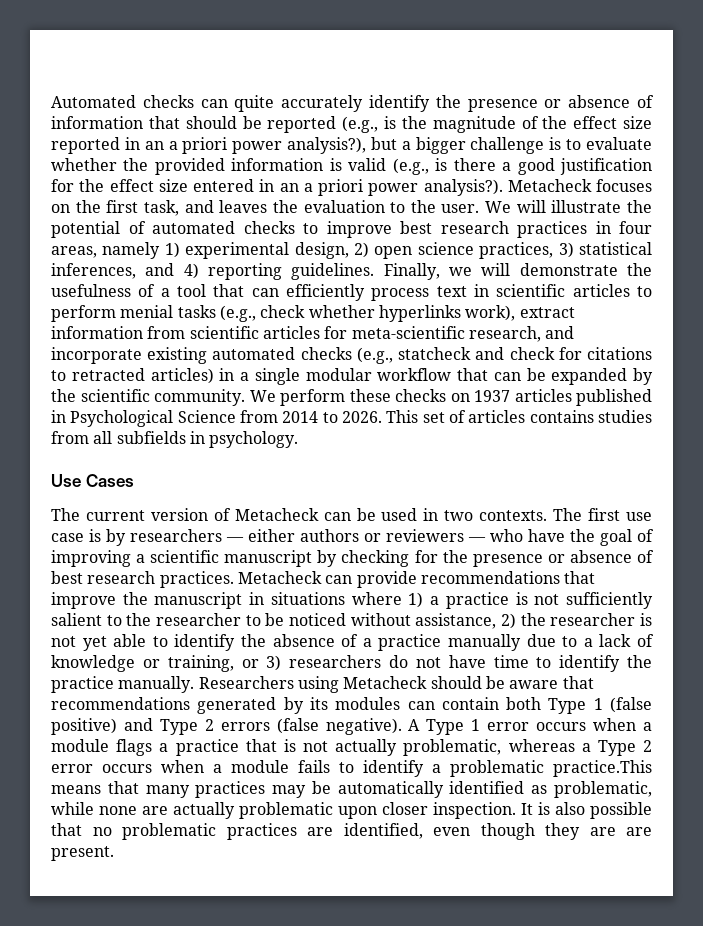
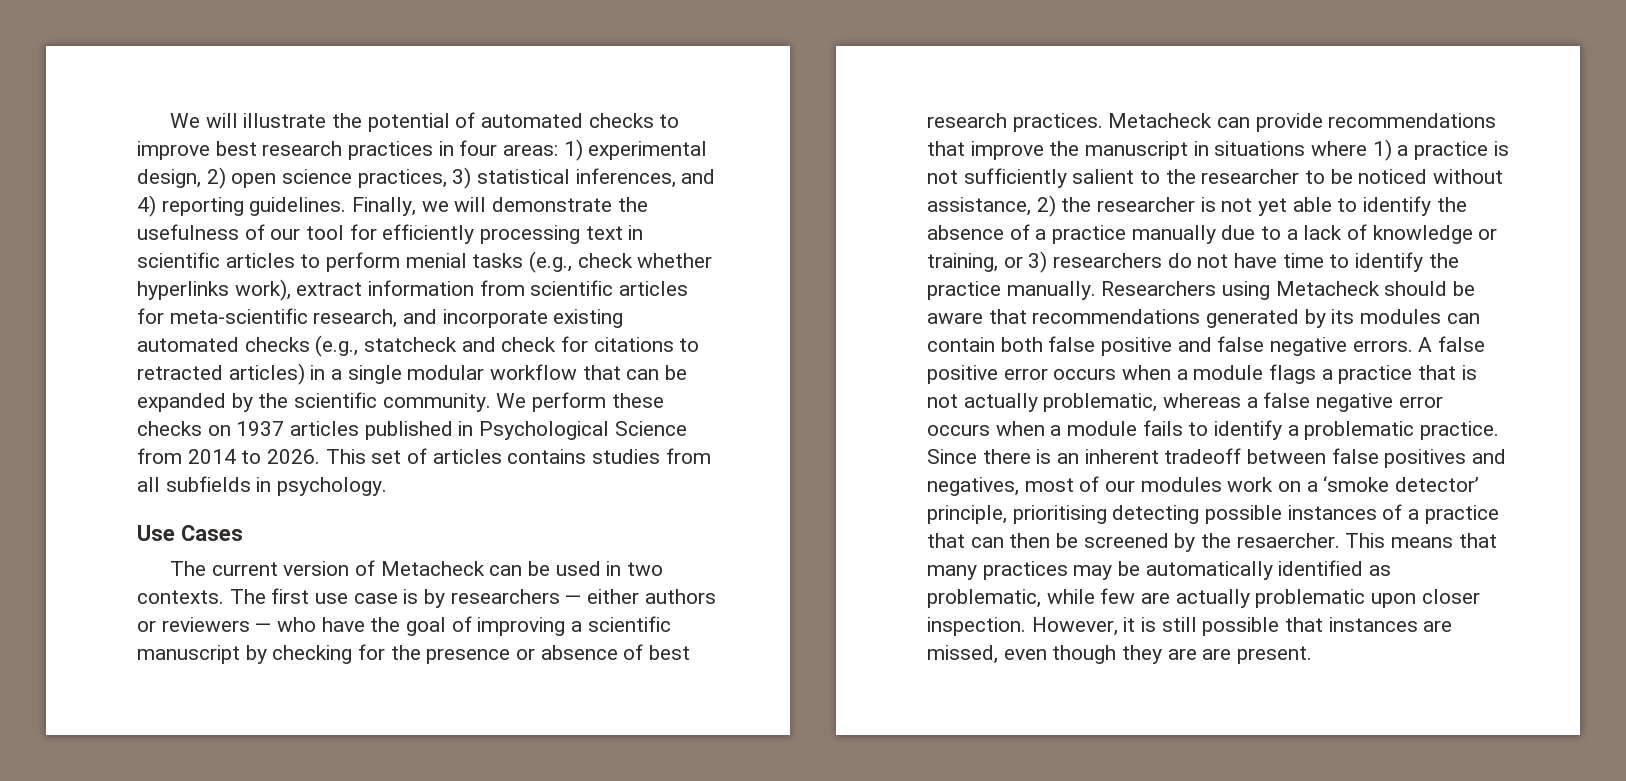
- Automated checks can quite accurately identify the presence or absence of information that should be reported (e.g., is the magnitude of the effect size reported in an a priori power analysis?), but a bigger challenge is to evaluate whether the provided information is valid (e.g., is there a good justification for the effect size entered in an a priori power analysis?). Metacheck focuses on the first task, and leaves the evaluation to the user. We will illustrate the potential of automated checks to improve best research practices in four areas, namely 1) experimental design, 2) open science practices, 3) statistical inferences, and 4) reporting guidelines.
+ We will illustrate the potential of automated checks to improve best research practices in four areas: 1) experimental design, 2) open science practices, 3) statistical inferences, and 4) reporting guidelines.
- Finally, we will demonstrate the usefulness of a tool that can efficiently process text in scientific articles to perform menial tasks (e.g., check whether hyperlinks work), extract information from scientific articles for meta-scientific research, and incorporate existing automated checks (e.g., statcheck and check for citations to retracted articles) in a single modular workflow that can be expanded by the scientific community.
+ Finally, we will demonstrate the usefulness of our tool for efficiently processing text in scientific articles to perform menial tasks (e.g., check whether hyperlinks work), extract information from scientific articles for meta-scientific research, and incorporate existing automated checks (e.g., statcheck and check for citations to retracted articles) in a single modular workflow that can be expanded by the scientific community.
- Researchers using Metacheck should be aware that recommendations generated by its modules can contain both Type 1 (false positive) and Type 2 errors (false negative). A Type 1 error occurs when a module flags a practice that is not actually problematic, whereas a Type 2 error occurs when a module fails to identify a problematic practice.This means that many practices may be automatically identified as problematic, while none are actually problematic upon closer inspection.
+ Researchers using Metacheck should be aware that recommendations generated by its modules can contain both false positive and false negative errors. A false positive error occurs when a module flags a practice that is not actually problematic, whereas a false negative error occurs when a module fails to identify a problematic practice. Since there is an inherent tradeoff between false positives and negatives, most of our modules work on a ‘smoke detector’ principle, prioritising detecting possible instances of a practice that can then be screened by the resaercher. This means that many practices may be automatically identified as problematic, while few are actually problematic upon closer inspection.
- It is also possible that no problematic practices are identified, even though they are are present.
+ However, it is still possible that instances are missed, even though they are are present.

